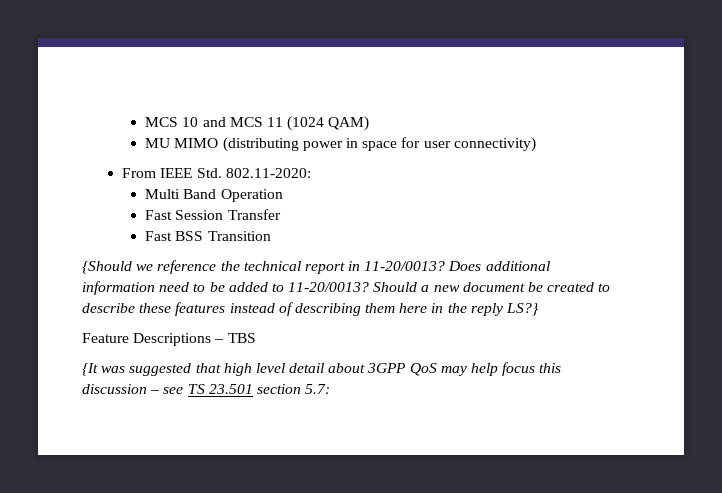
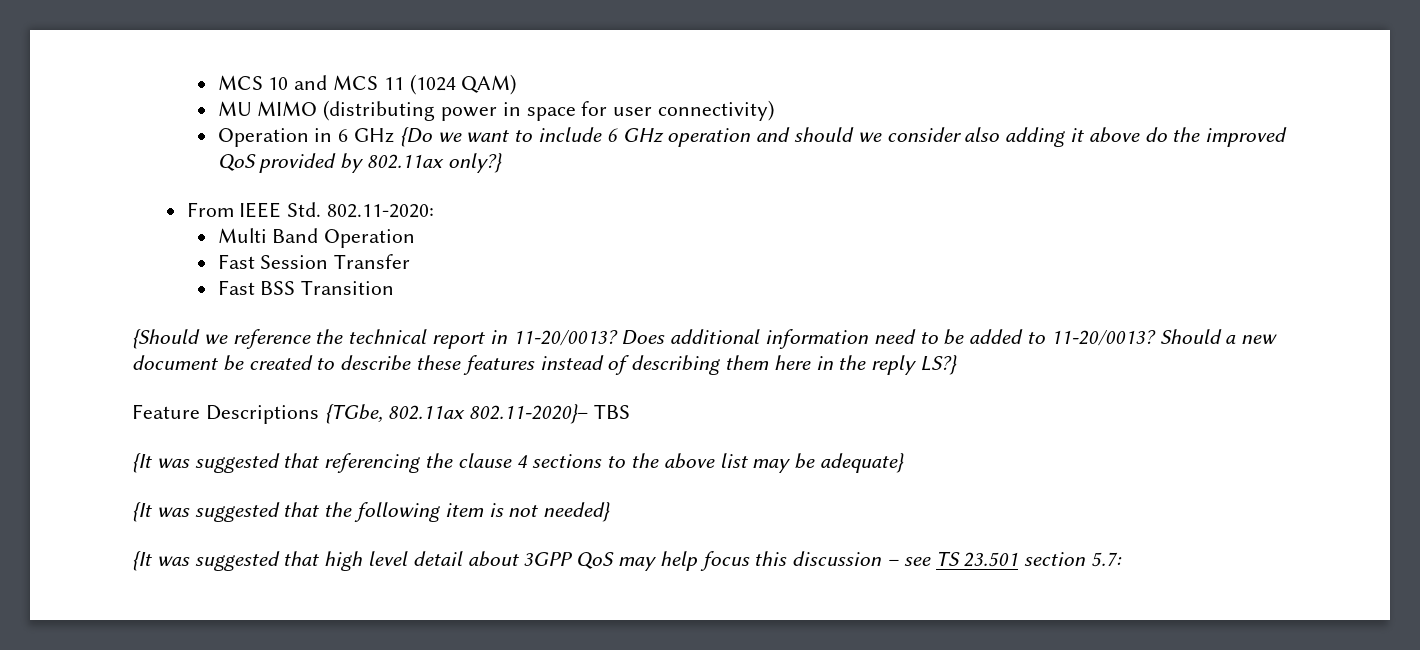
+ Operation in 6 GHz {Do we want to include 6 GHz operation and should we consider also adding it above do the improved QoS provided by 802.11ax only?}
- Feature Descriptions – TBS
+ Feature Descriptions {TGbe, 802.11ax 802.11-2020}– TBS
+ {It was suggested that referencing the clause 4 sections to the above list may be adequate}
+ {It was suggested that the following item is not needed}

